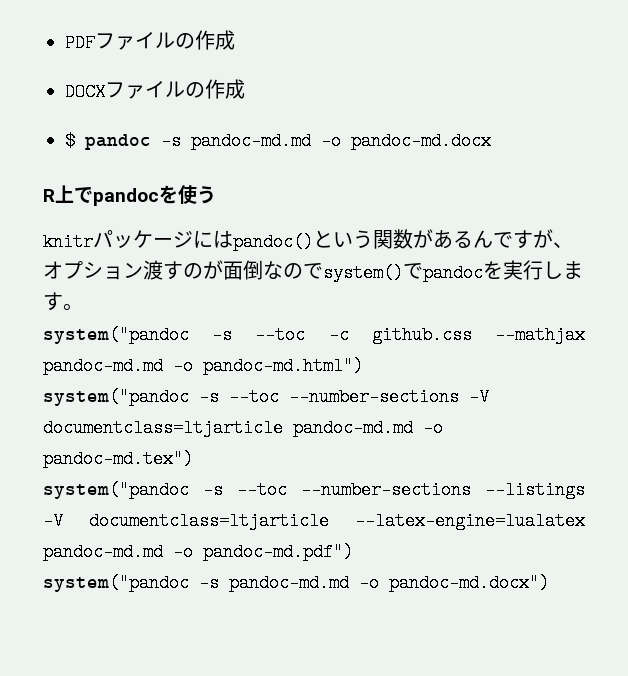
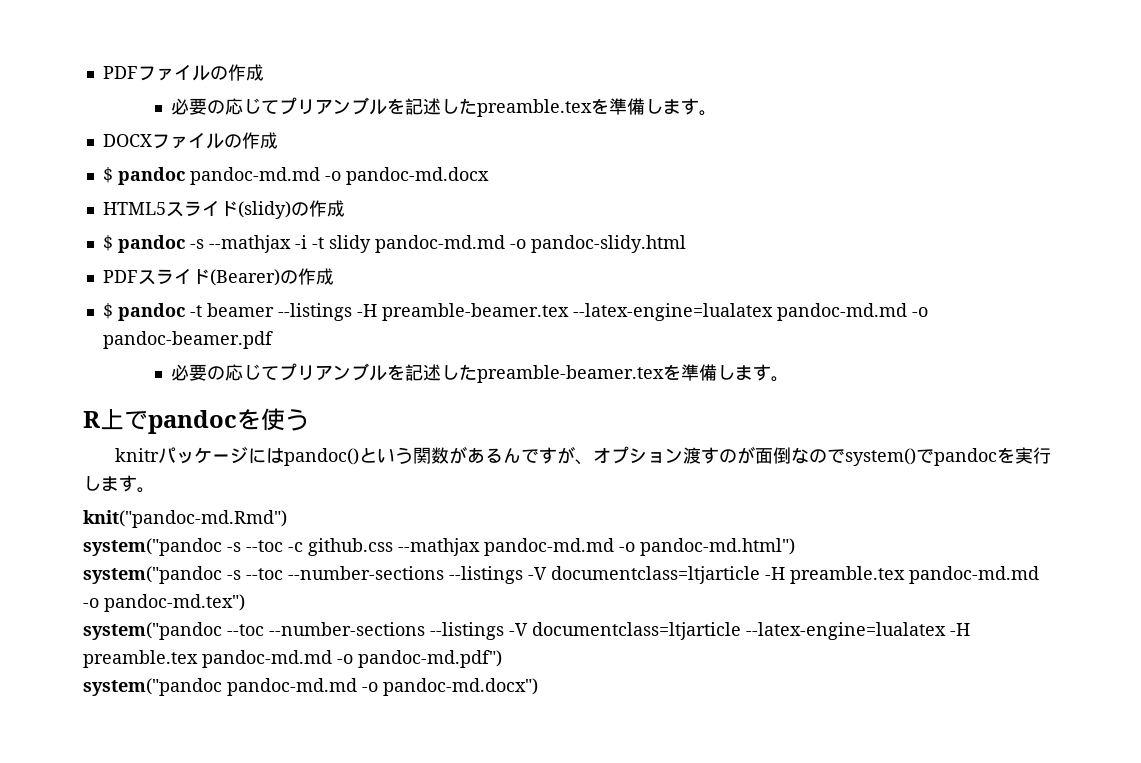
+ 必要の応じてプリアンブルを記述したpreamble.texを準備します。
- $ pandoc -s pandoc-md.md -o pandoc-md.docx
+ $ pandoc pandoc-md.md -o pandoc-md.docx
+ HTML5スライド(slidy)の作成
+ $ pandoc -s --mathjax -i -t slidy pandoc-md.md -o pandoc-slidy.html
+ PDFスライド(Bearer)の作成
+ $ pandoc -t beamer --listings -H preamble-beamer.tex --latex-engine=lualatex pandoc-md.md -o pandoc-beamer.pdf
+ 必要の応じてプリアンブルを記述したpreamble-beamer.texを準備します。
+ knit("pandoc-md.Rmd")
- system("pandoc -s --toc --number-sections -V documentclass=ltjarticle pandoc-md.md -o pandoc-md.tex")
+ system("pandoc -s --toc --number-sections --listings -V documentclass=ltjarticle -H preamble.tex pandoc-md.md -o pandoc-md.tex")
- system("pandoc -s --toc --number-sections --listings -V documentclass=ltjarticle --latex-engine=lualatex pandoc-md.md -o pandoc-md.pdf")
+ system("pandoc --toc --number-sections --listings -V documentclass=ltjarticle --latex-engine=lualatex -H preamble.tex pandoc-md.md -o pandoc-md.pdf")
- system("pandoc -s pandoc-md.md -o pandoc-md.docx")
+ system("pandoc pandoc-md.md -o pandoc-md.docx")

